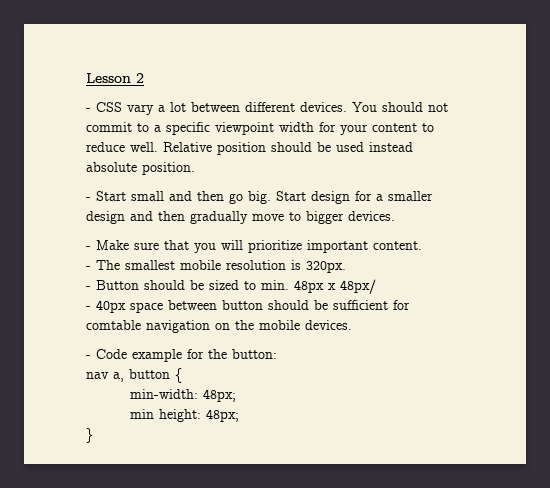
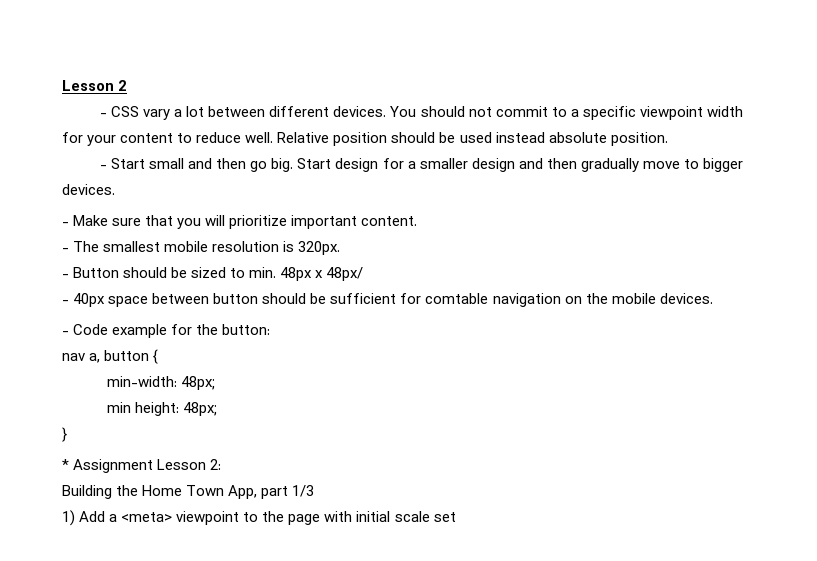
+ * Assignment Lesson 2:
+ Building the Home Town App, part 1/3
+ 1) Add a <meta> viewpoint to the page with initial scale set

